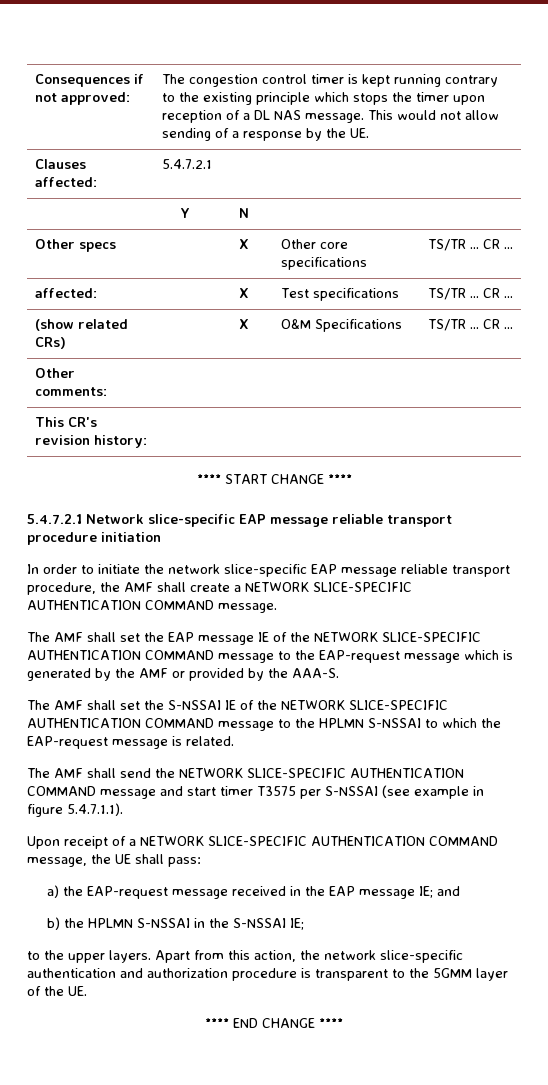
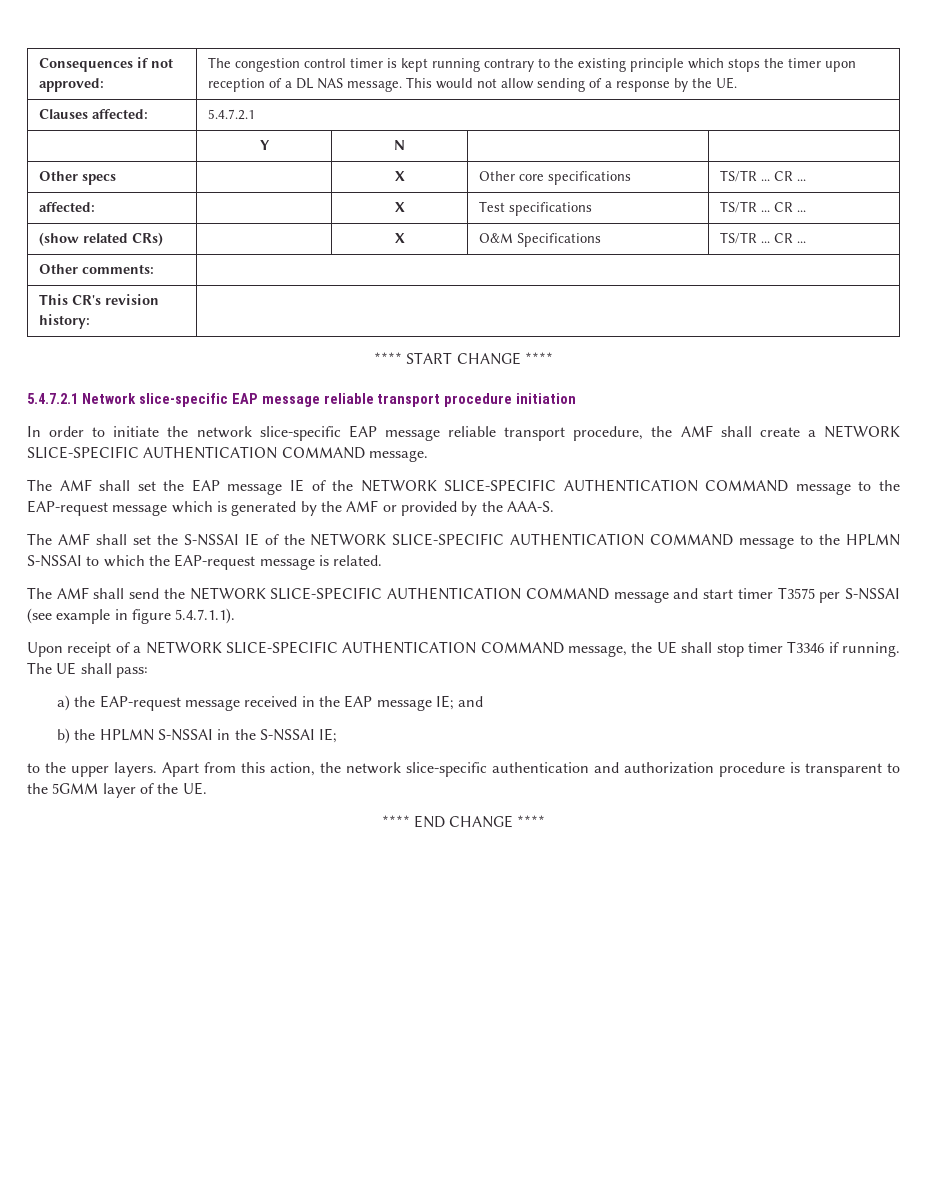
- Upon receipt of a NETWORK SLICE-SPECIFIC AUTHENTICATION COMMAND message, the UE shall pass:
+ Upon receipt of a NETWORK SLICE-SPECIFIC AUTHENTICATION COMMAND message, the UE shall stop timer T3346 if running. The UE shall pass:

